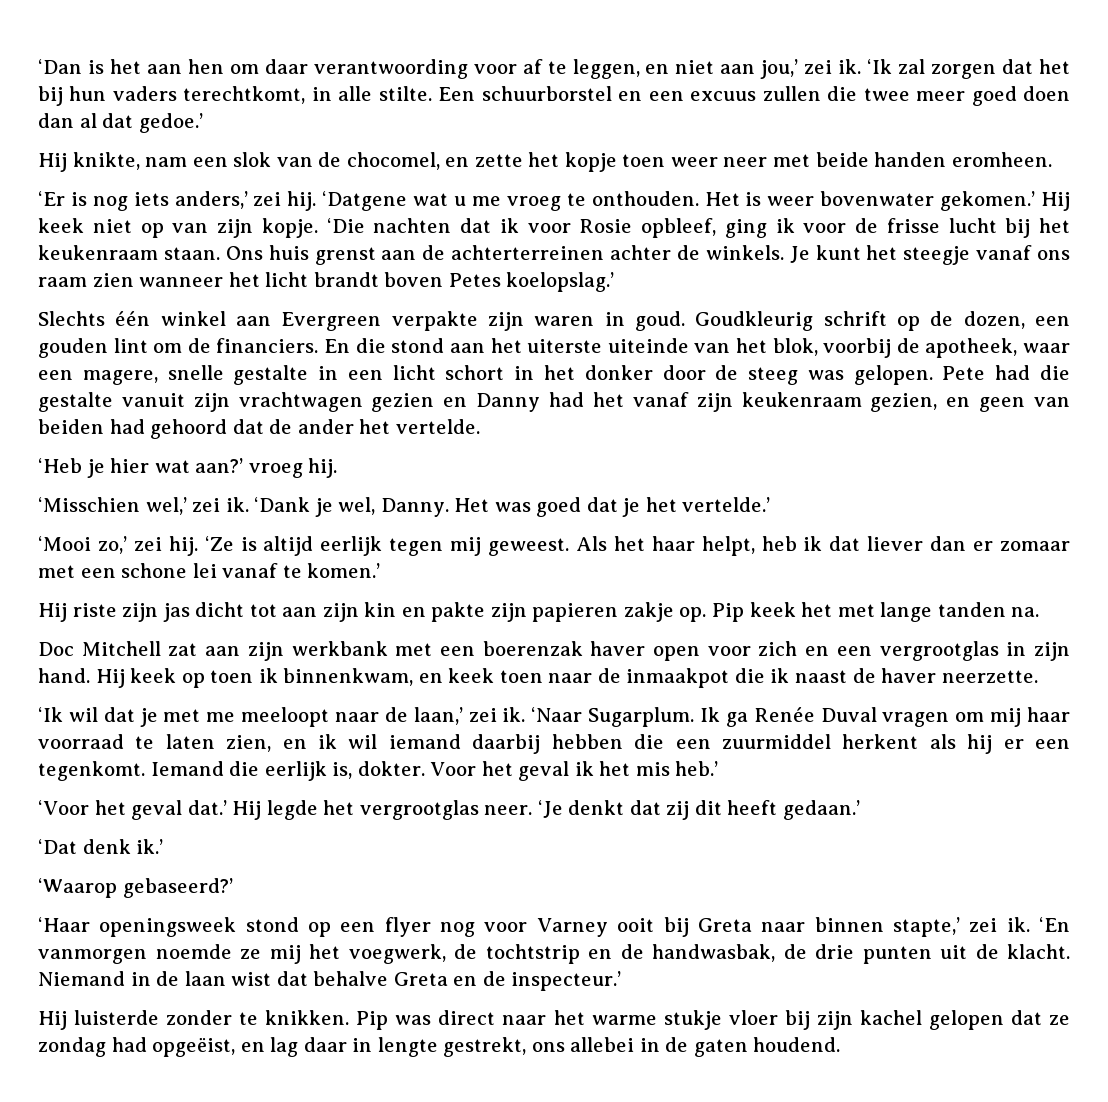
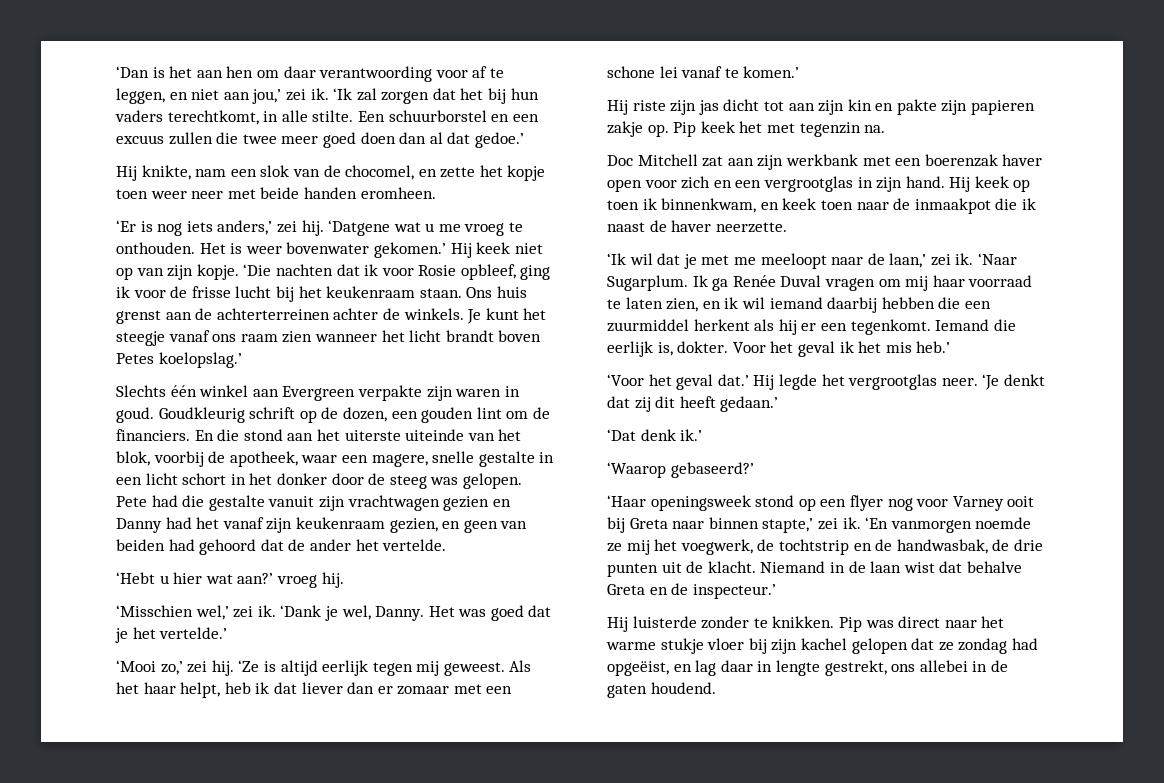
- ‘Heb je hier wat aan?’ vroeg hij.
+ ‘Hebt u hier wat aan?’ vroeg hij.
- Hij riste zijn jas dicht tot aan zijn kin en pakte zijn papieren zakje op. Pip keek het met lange tanden na.
+ Hij riste zijn jas dicht tot aan zijn kin en pakte zijn papieren zakje op. Pip keek het met tegenzin na.

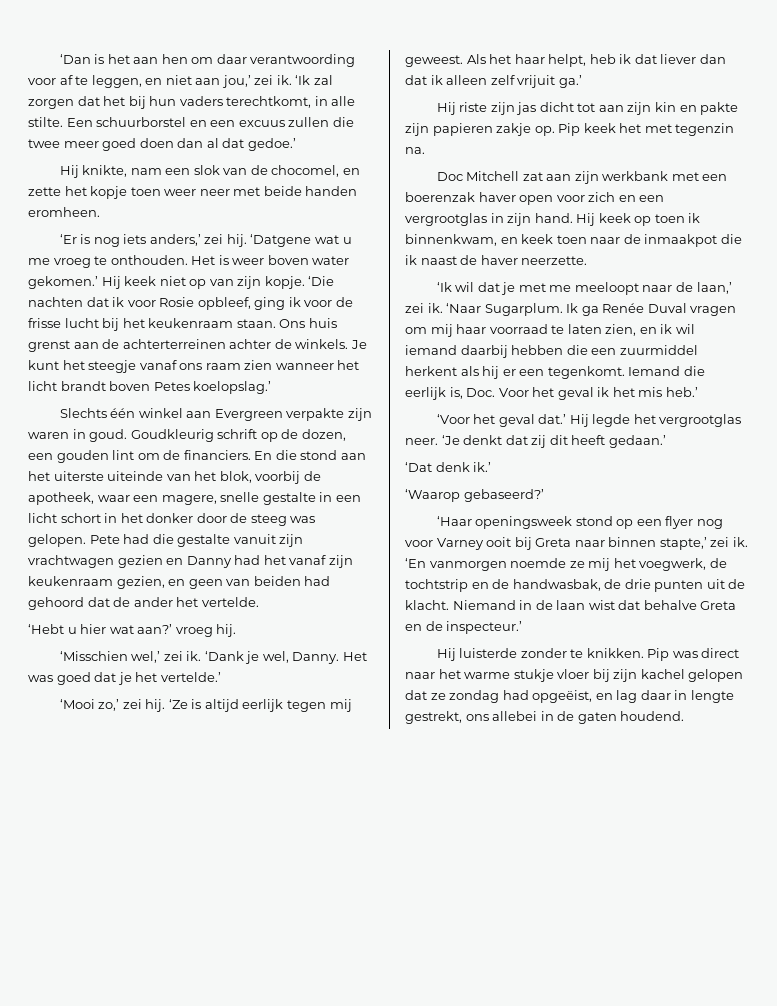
- Het is weer bovenwater gekomen.’
+ Het is weer boven water gekomen.’
- Als het haar helpt, heb ik dat liever dan er zomaar met een schone lei vanaf te komen.’
+ Als het haar helpt, heb ik dat liever dan dat ik alleen zelf vrijuit ga.’
- Iemand die eerlijk is, dokter. Voor het geval ik het mis heb.’
+ Iemand die eerlijk is, Doc. Voor het geval ik het mis heb.’

